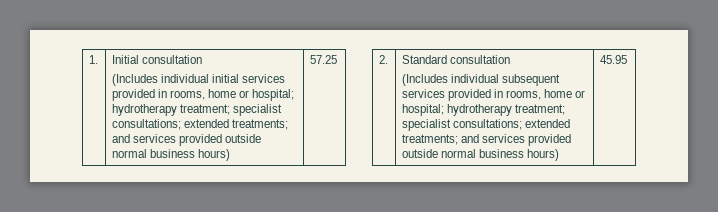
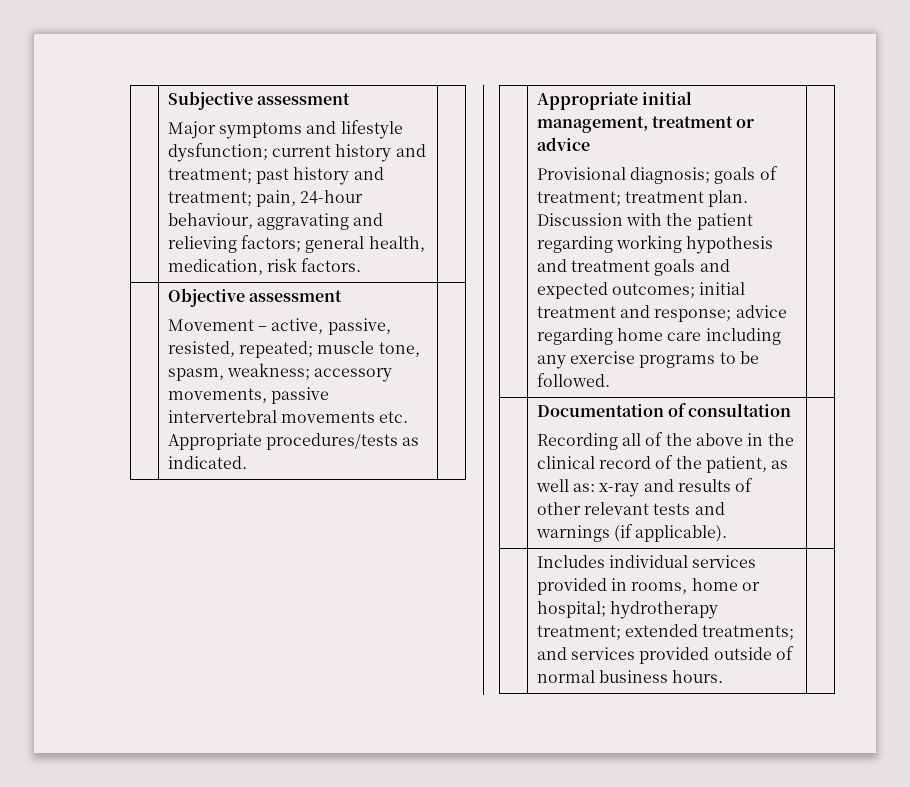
- 1. | Initial consultation
- (Includes individual initial services provided in rooms, home or hospital; hydrotherapy treatment; specialist consultations; extended treatments; and services provided outside normal business hours) | 57.25
- 2. | Standard consultation
- (Includes individual subsequent services provided in rooms, home or hospital; hydrotherapy treatment; specialist consultations; extended treatments; and services provided outside normal business hours) | 45.95
+ | Subjective assessment
+ Major symptoms and lifestyle dysfunction; current history and treatment; past history and treatment; pain, 24-hour behaviour, aggravating and relieving factors; general health, medication, risk factors. |
+ | Objective assessment
+ Movement – active, passive, resisted, repeated; muscle tone, spasm, weakness; accessory movements, passive intervertebral movements etc. Appropriate procedures/tests as indicated. |
+ | Appropriate initial management, treatment or advice
+ Provisional diagnosis; goals of treatment; treatment plan. Discussion with the patient regarding working hypothesis and treatment goals and expected outcomes; initial treatment and response; advice regarding home care including any exercise programs to be followed. |
+ | Documentation of consultation
+ Recording all of the above in the clinical record of the patient, as well as: x-ray and results of other relevant tests and warnings (if applicable). |
+ | Includes individual services provided in rooms, home or hospital; hydrotherapy treatment; extended treatments; and services provided outside of normal business hours. |

